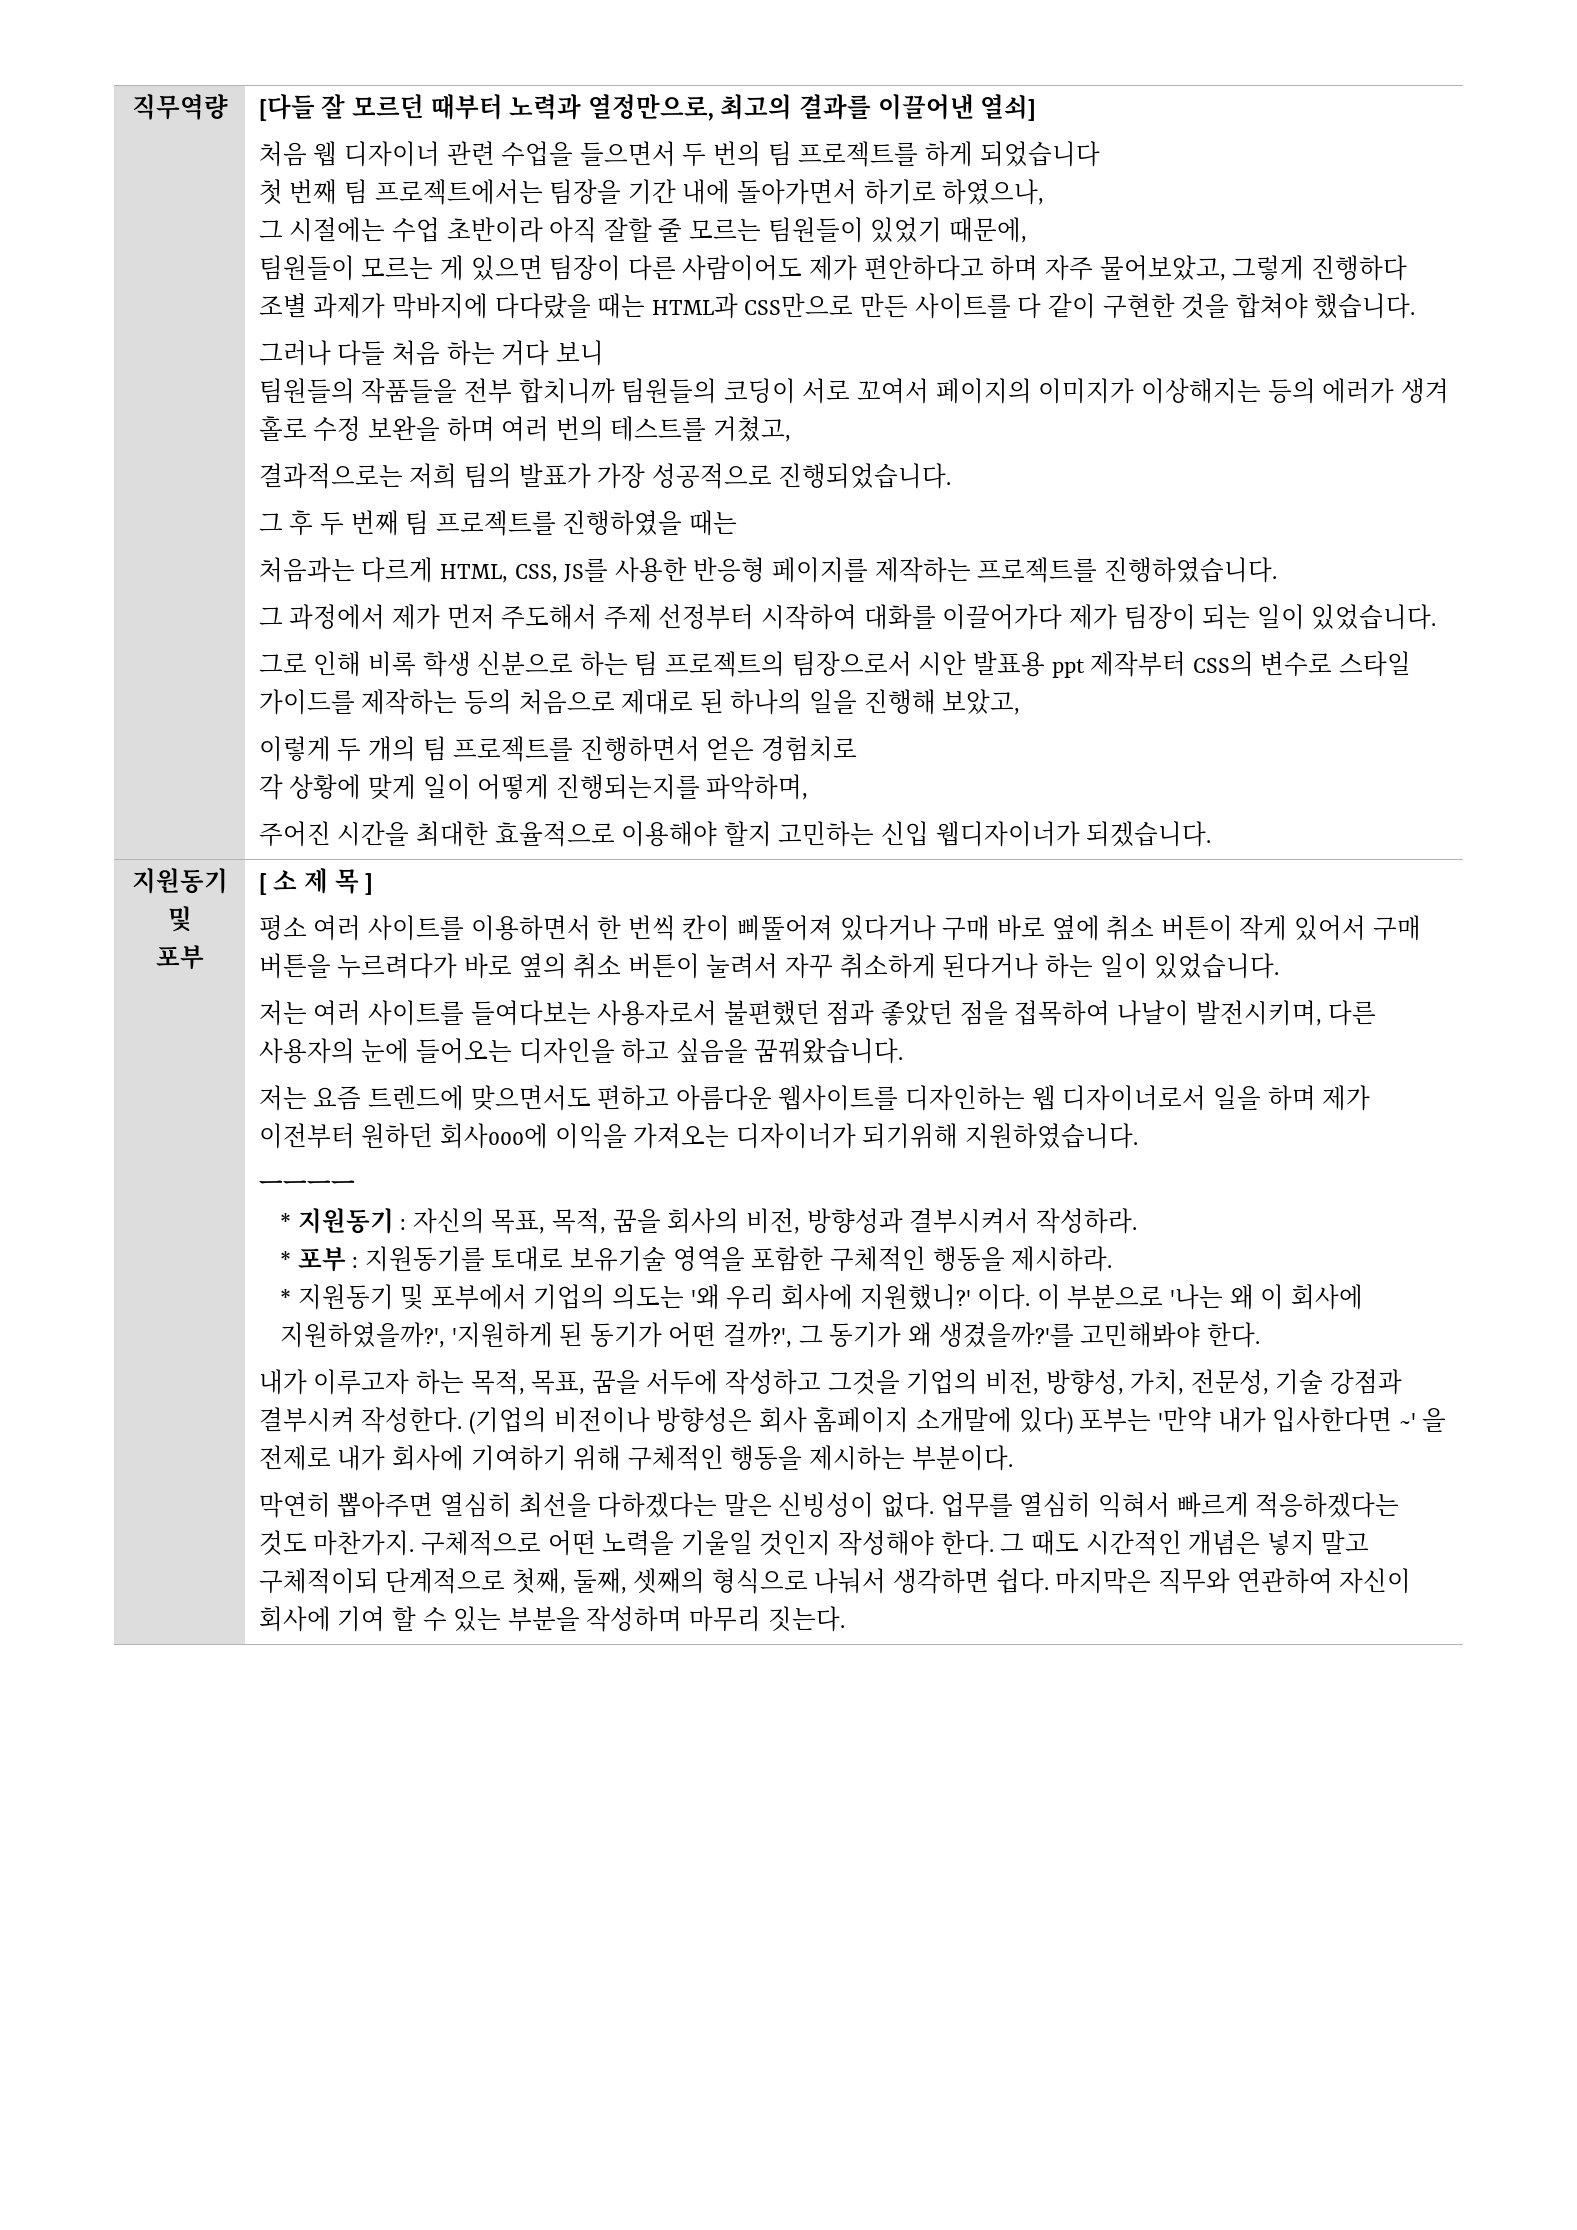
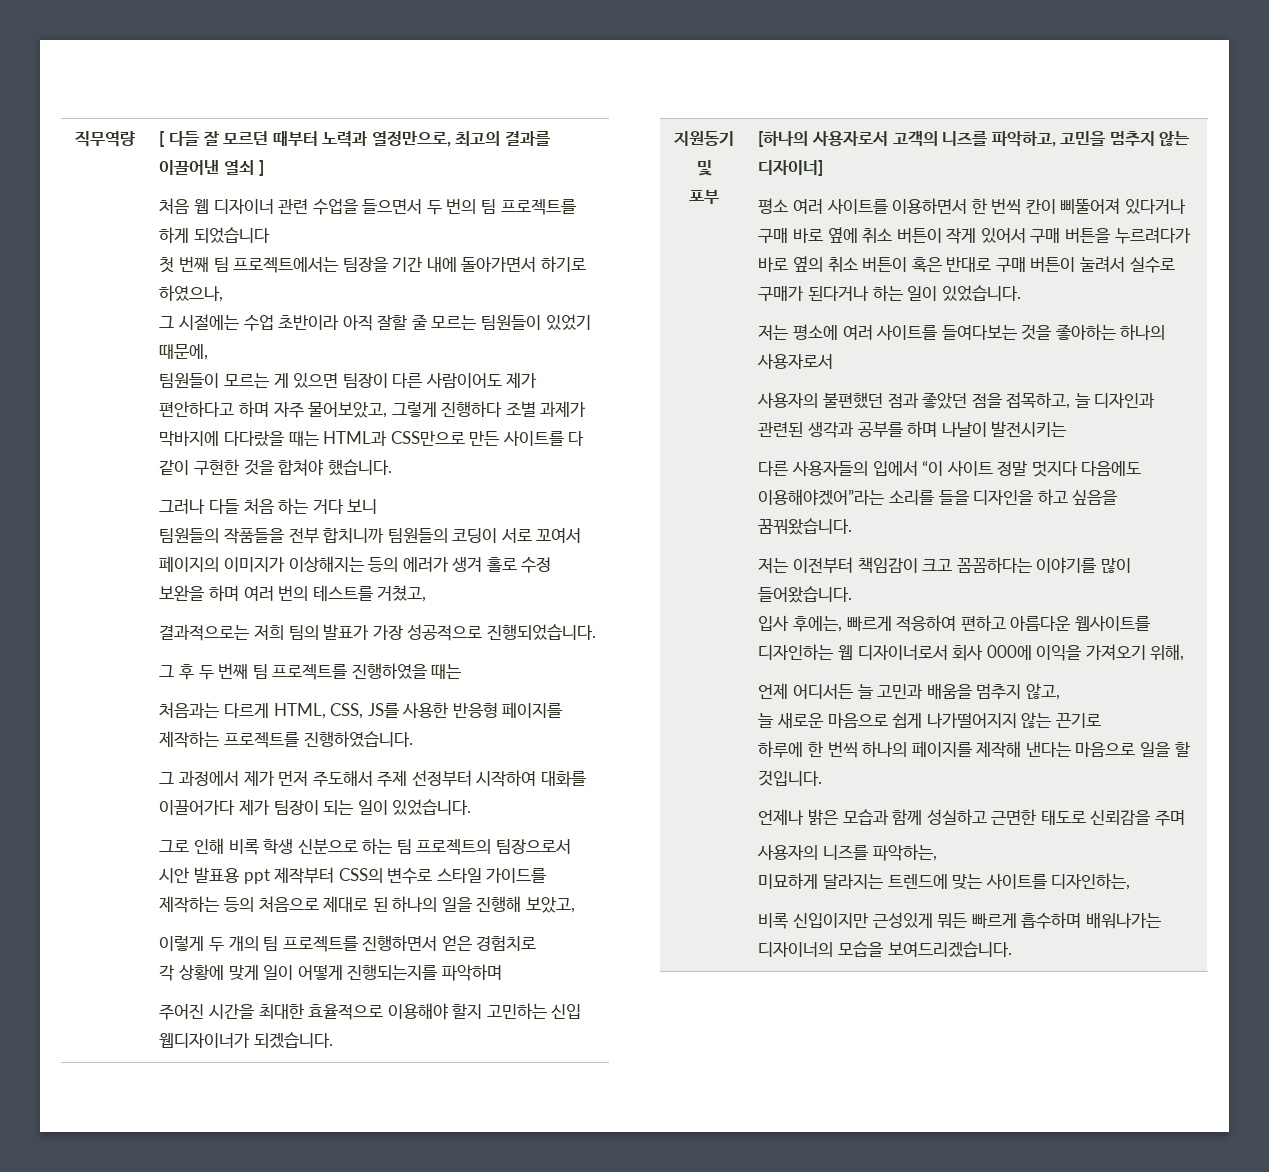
- [다들 잘 모르던 때부터 노력과 열정만으로, 최고의 결과를 이끌어낸 열쇠]
+ [ 다들 잘 모르던 때부터 노력과 열정만으로, 최고의 결과를 이끌어낸 열쇠 ]
- 각 상황에 맞게 일이 어떻게 진행되는지를 파악하며,
+ 각 상황에 맞게 일이 어떻게 진행되는지를 파악하며
- [ 소 제 목 ]
+ [하나의 사용자로서 고객의 니즈를 파악하고, 고민을 멈추지 않는 디자이너]
- 평소 여러 사이트를 이용하면서 한 번씩 칸이 삐뚤어져 있다거나 구매 바로 옆에 취소 버튼이 작게 있어서 구매 버튼을 누르려다가 바로 옆의 취소 버튼이 눌려서 자꾸 취소하게 된다거나 하는 일이 있었습니다.
+ 평소 여러 사이트를 이용하면서 한 번씩 칸이 삐뚤어져 있다거나 구매 바로 옆에 취소 버튼이 작게 있어서 구매 버튼을 누르려다가 바로 옆의 취소 버튼이 혹은 반대로 구매 버튼이 눌려서 실수로 구매가 된다거나 하는 일이 있었습니다.
- 저는 여러 사이트를 들여다보는 사용자로서 불편했던 점과 좋았던 점을 접목하여 나날이 발전시키며, 다른 사용자의 눈에 들어오는 디자인을 하고 싶음을 꿈꿔왔습니다.
+ 저는 평소에 여러 사이트를 들여다보는 것을 좋아하는 하나의 사용자로서
+ 사용자의 불편했던 점과 좋았던 점을 접목하고, 늘 디자인과 관련된 생각과 공부를 하며 나날이 발전시키는
+ 다른 사용자들의 입에서 “이 사이트 정말 멋지다 다음에도 이용해야겠어”라는 소리를 들을 디자인을 하고 싶음을 꿈꿔왔습니다.
- 저는 요즘 트렌드에 맞으면서도 편하고 아름다운 웹사이트를 디자인하는 웹 디자이너로서 일을 하며 제가 이전부터 원하던 회사000에 이익을 가져오는 디자이너가 되기위해 지원하였습니다.
- ㅡㅡㅡㅡ
- * 지원동기 : 자신의 목표, 목적, 꿈을 회사의 비전, 방향성과 결부시켜서 작성하라.
- * 포부 : 지원동기를 토대로 보유기술 영역을 포함한 구체적인 행동을 제시하라.
- * 지원동기 및 포부에서 기업의 의도는 '왜 우리 회사에 지원했니?' 이다. 이 부분으로 '나는 왜 이 회사에 지원하였을까?', '지원하게 된 동기가 어떤 걸까?', 그 동기가 왜 생겼을까?'를 고민해봐야 한다.
- 내가 이루고자 하는 목적, 목표, 꿈을 서두에 작성하고 그것을 기업의 비전, 방향성, 가치, 전문성, 기술 강점과 결부시켜 작성한다. (기업의 비전이나 방향성은 회사 홈페이지 소개말에 있다) 포부는 '만약 내가 입사한다면 ~' 을 전제로 내가 회사에 기여하기 위해 구체적인 행동을 제시하는 부분이다.
- 막연히 뽑아주면 열심히 최선을 다하겠다는 말은 신빙성이 없다. 업무를 열심히 익혀서 빠르게 적응하겠다는 것도 마찬가지. 구체적으로 어떤 노력을 기울일 것인지 작성해야 한다. 그 때도 시간적인 개념은 넣지 말고 구체적이되 단계적으로 첫째, 둘째, 셋째의 형식으로 나눠서 생각하면 쉽다. 마지막은 직무와 연관하여 자신이 회사에 기여 할 수 있는 부분을 작성하며 마무리 짓는다.
+ 저는 이전부터 책임감이 크고 꼼꼼하다는 이야기를 많이 들어왔습니다.
+ 입사 후에는, 빠르게 적응하여 편하고 아름다운 웹사이트를 디자인하는 웹 디자이너로서 회사 000에 이익을 가져오기 위해,
+ 언제 어디서든 늘 고민과 배움을 멈추지 않고,
+ 늘 새로운 마음으로 쉽게 나가떨어지지 않는 끈기로
+ 하루에 한 번씩 하나의 페이지를 제작해 낸다는 마음으로 일을 할 것입니다.
+ 언제나 밝은 모습과 함께 성실하고 근면한 태도로 신뢰감을 주며
+ 사용자의 니즈를 파악하는,
+ 미묘하게 달라지는 트렌드에 맞는 사이트를 디자인하는,
+ 비록 신입이지만 근성있게 뭐든 빠르게 흡수하며 배워나가는 디자이너의 모습을 보여드리겠습니다.

